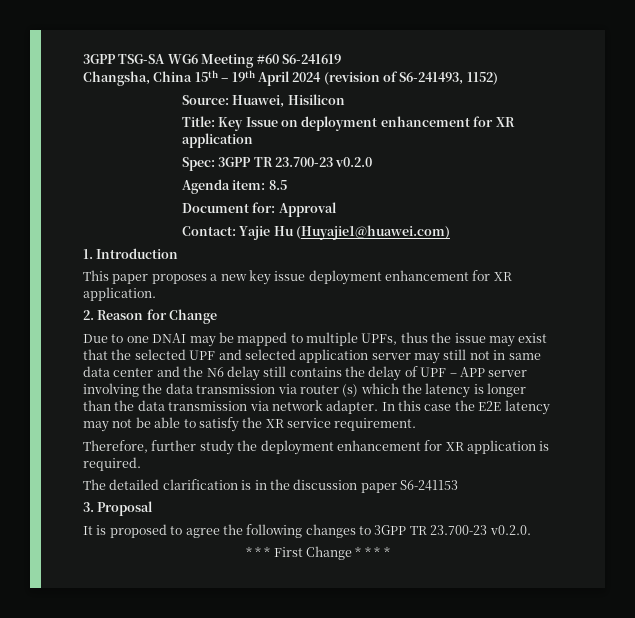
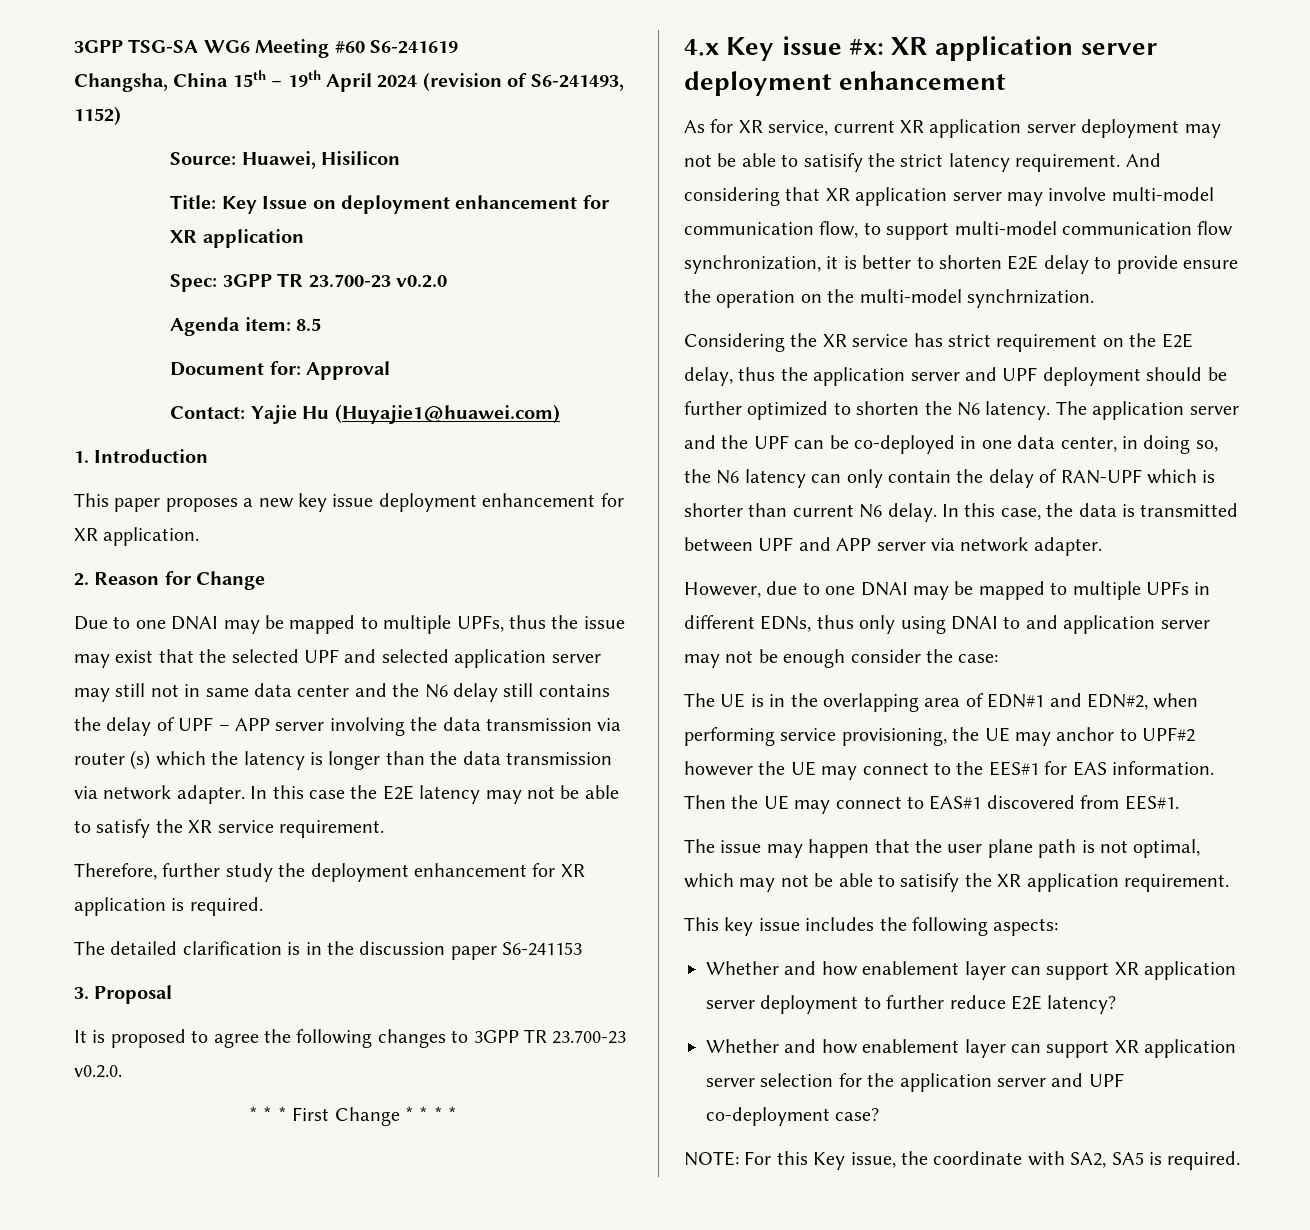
+ 4.x Key issue #x: XR application server deployment enhancement
+ As for XR service, current XR application server deployment may not be able to satisify the strict latency requirement. And considering that XR application server may involve multi-model communication flow, to support multi-model communication flow synchronization, it is better to shorten E2E delay to provide ensure the operation on the multi-model synchrnization.
+ Considering the XR service has strict requirement on the E2E delay, thus the application server and UPF deployment should be further optimized to shorten the N6 latency. The application server and the UPF can be co-deployed in one data center, in doing so, the N6 latency can only contain the delay of RAN-UPF which is shorter than current N6 delay. In this case, the data is transmitted between UPF and APP server via network adapter.
+ However, due to one DNAI may be mapped to multiple UPFs in different EDNs, thus only using DNAI to and application server may not be enough consider the case:
+ The UE is in the overlapping area of EDN#1 and EDN#2, when performing service provisioning, the UE may anchor to UPF#2 however the UE may connect to the EES#1 for EAS information. Then the UE may connect to EAS#1 discovered from EES#1.
+ The issue may happen that the user plane path is not optimal, which may not be able to satisify the XR application requirement.
+ This key issue includes the following aspects:
+ Whether and how enablement layer can support XR application server deployment to further reduce E2E latency?
+ Whether and how enablement layer can support XR application server selection for the application server and UPF co-deployment case?
+ NOTE: For this Key issue, the coordinate with SA2, SA5 is required.

